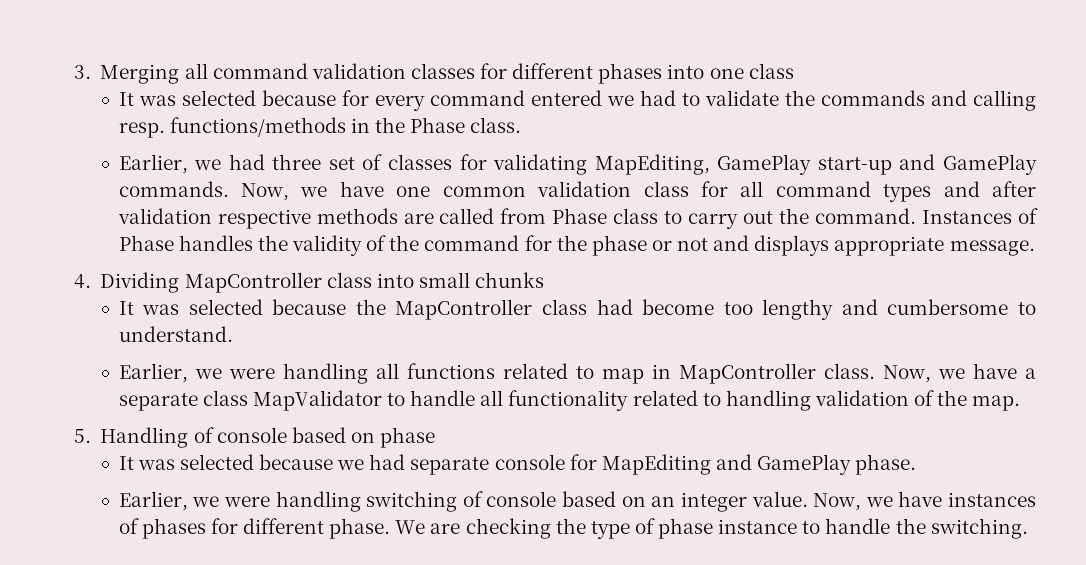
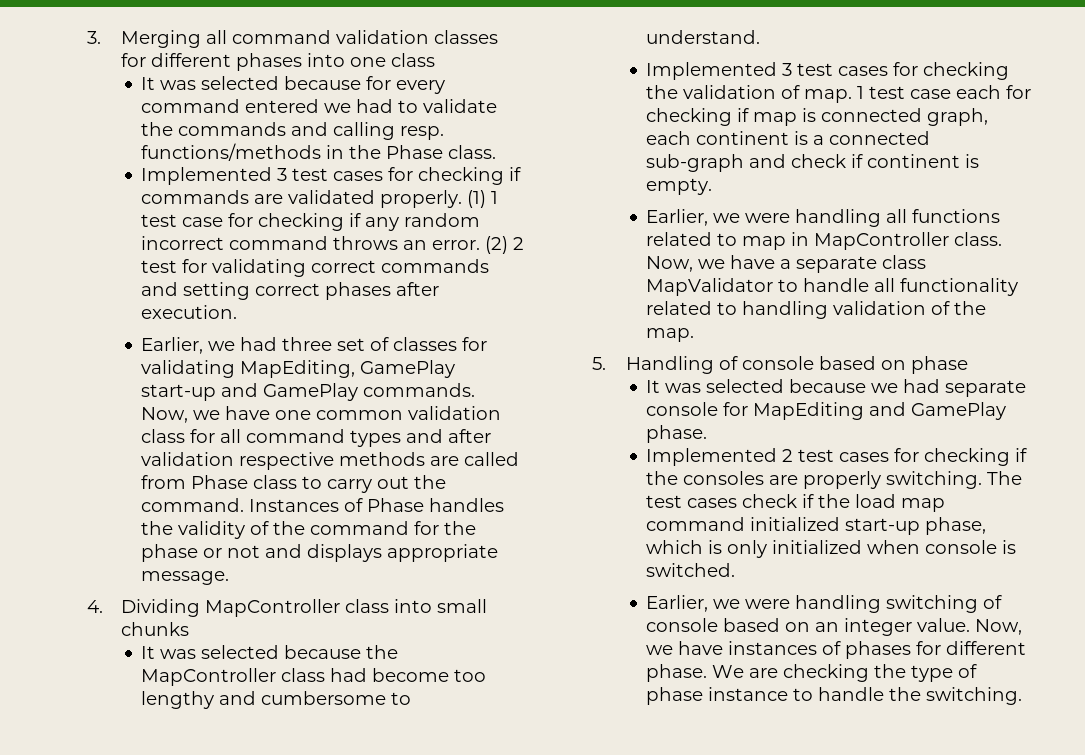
+ Implemented 3 test cases for checking if commands are validated properly. (1) 1 test case for checking if any random incorrect command throws an error. (2) 2 test for validating correct commands and setting correct phases after execution.
+ Implemented 3 test cases for checking the validation of map. 1 test case each for checking if map is connected graph, each continent is a connected sub-graph and check if continent is empty.
+ Implemented 2 test cases for checking if the consoles are properly switching. The test cases check if the load map command initialized start-up phase, which is only initialized when console is switched.

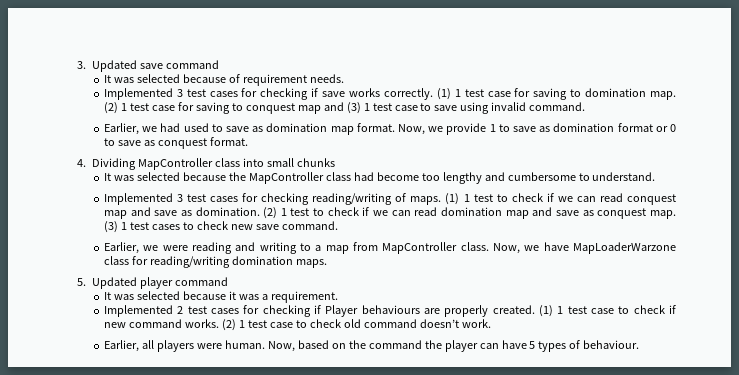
- 3. Merging all command validation classes for different phases into one class
- It was selected because for every command entered we had to validate the commands and calling resp. functions/methods in the Phase class.
+ 3. Updated save command
+ It was selected because of requirement needs.
- Implemented 3 test cases for checking if commands are validated properly.
+ Implemented 3 test cases for checking if save works correctly.
- (1) 1 test case for checking if any random incorrect command throws an error. (2) 2 test for validating correct commands and setting correct phases after execution.
- Earlier, we had three set of classes for validating MapEditing, GamePlay start-up and GamePlay commands. Now, we have one common validation class for all command types and after validation respective methods are called from Phase class to carry out the command. Instances of Phase handles the validity of the command for the phase or not and displays appropriate message.
+ (1) 1 test case for saving to domination map. (2) 1 test case for saving to conquest map and (3) 1 test case to save using invalid command.
+ Earlier, we had used to save as domination map format. Now, we provide 1 to save as domination format or 0 to save as conquest format.
- Implemented 3 test cases for checking the validation of map. 1 test case each for checking if map is connected graph, each continent is a connected sub-graph and check if continent is empty.
- Earlier, we were handling all functions related to map in MapController class.
+ Implemented 3 test cases for checking reading/writing of maps. (1) 1 test to check if we can read conquest map and save as domination. (2) 1 test to check if we can read domination map and save as conquest map. (3) 1 test cases to check new save command.
+ Earlier, we were reading and writing to a map from MapController class.
- Now, we have a separate class MapValidator to handle all functionality related to handling validation of the map.
- 5. Handling of console based on phase
- It was selected because we had separate console for MapEditing and GamePlay phase.
+ Now, we have MapLoaderWarzone class for reading/writing domination maps.
+ 5. Updated player command
+ It was selected because it was a requirement.
- Implemented 2 test cases for checking if the consoles are properly switching. The test cases check if the load map command initialized start-up phase, which is only initialized when console is switched.
- Earlier, we were handling switching of console based on an integer value. Now, we have instances of phases for different phase. We are checking the type of phase instance to handle the switching.
+ Implemented 2 test cases for checking if Player behaviours are properly created. (1) 1 test case to check if new command works. (2) 1 test case to check old command doesn’t work.
+ Earlier, all players were human. Now, based on the command the player can have 5 types of behaviour.

